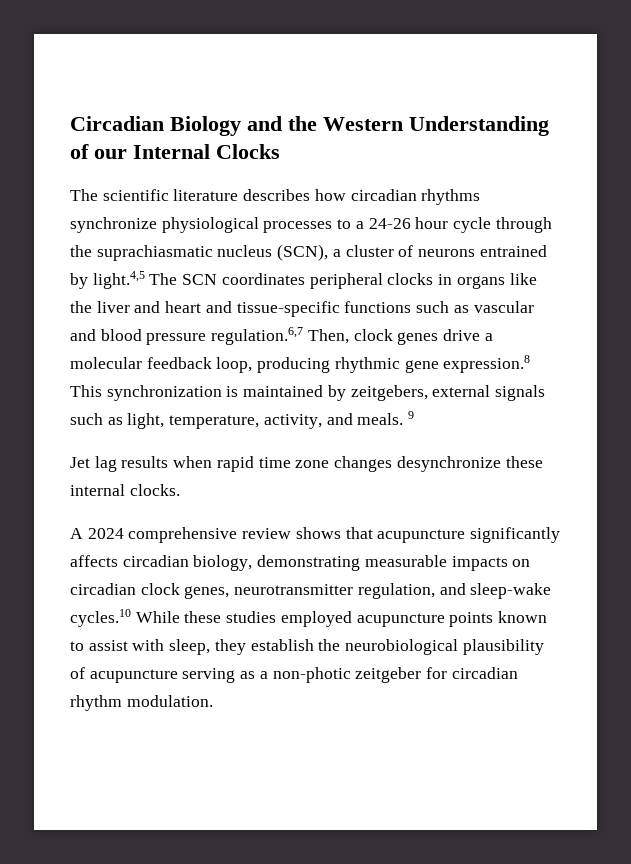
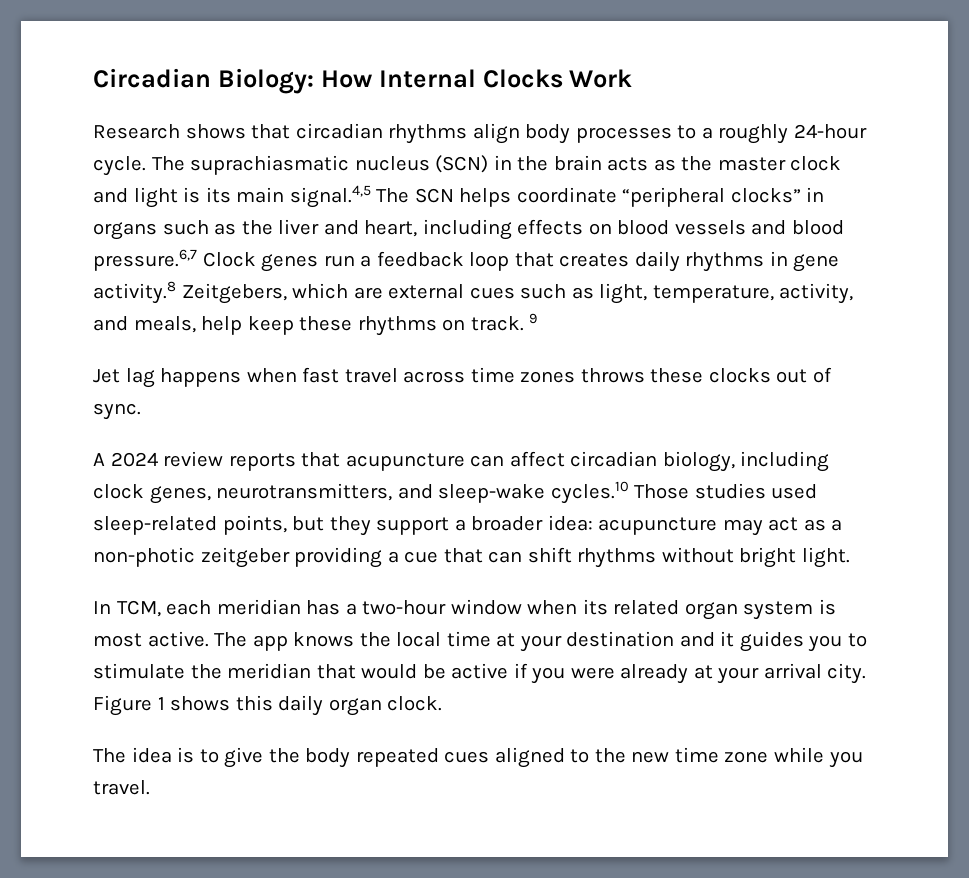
- Circadian Biology and the Western Understanding of our Internal Clocks
- The scientific literature describes how circadian rhythms synchronize physiological processes to a 24-26 hour cycle through the suprachiasmatic nucleus (SCN), a cluster of neurons entrained by light.4,5 The SCN coordinates peripheral clocks in organs like the liver and heart and tissue-specific functions such as vascular and blood pressure regulation.6,7 Then, clock genes drive a molecular feedback loop, producing rhythmic gene expression.8 This synchronization is maintained by zeitgebers, external signals such as light, temperature, activity, and meals. 9
- Jet lag results when rapid time zone changes desynchronize these internal clocks.
- A 2024 comprehensive review shows that acupuncture significantly affects circadian biology, demonstrating measurable impacts on circadian clock genes, neurotransmitter regulation, and sleep-wake cycles.10 While these studies employed acupuncture points known to assist with sleep, they establish the neurobiological plausibility of acupuncture serving as a non-photic zeitgeber for circadian rhythm modulation.
+ Circadian Biology: How Internal Clocks Work
+ Research shows that circadian rhythms align body processes to a roughly 24-hour cycle. The suprachiasmatic nucleus (SCN) in the brain acts as the master clock and light is its main signal.4,5 The SCN helps coordinate “peripheral clocks” in organs such as the liver and heart, including effects on blood vessels and blood pressure.6,7 Clock genes run a feedback loop that creates daily rhythms in gene activity.8 Zeitgebers, which are external cues such as light, temperature, activity, and meals, help keep these rhythms on track. 9
+ Jet lag happens when fast travel across time zones throws these clocks out of sync.
+ A 2024 review reports that acupuncture can affect circadian biology, including clock genes, neurotransmitters, and sleep-wake cycles.10 Those studies used sleep-related points, but they support a broader idea: acupuncture may act as a non-photic zeitgeber providing a cue that can shift rhythms without bright light.
+ In TCM, each meridian has a two-hour window when its related organ system is most active. The app knows the local time at your destination and it guides you to stimulate the meridian that would be active if you were already at your arrival city. Figure 1 shows this daily organ clock.
+ The idea is to give the body repeated cues aligned to the new time zone while you travel.

